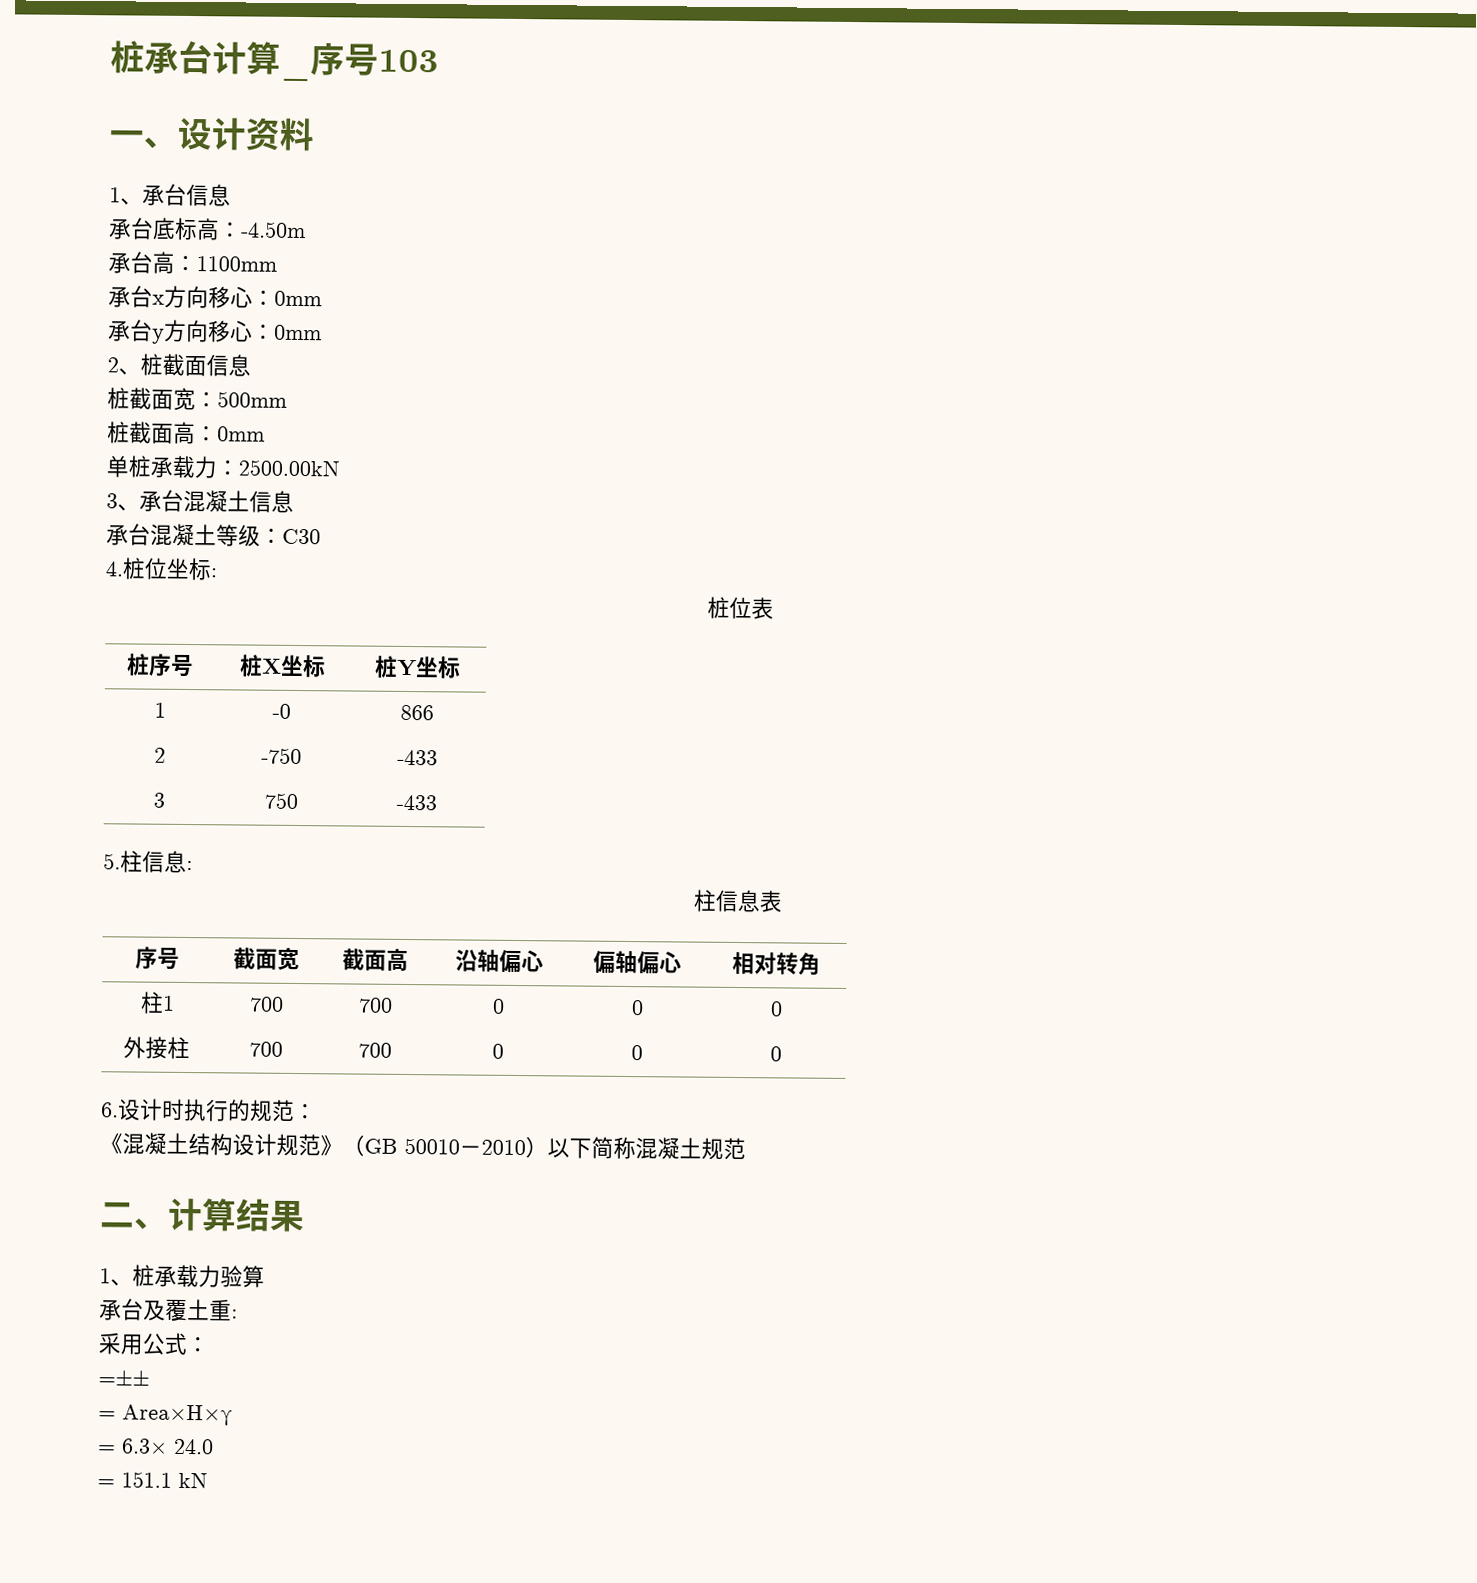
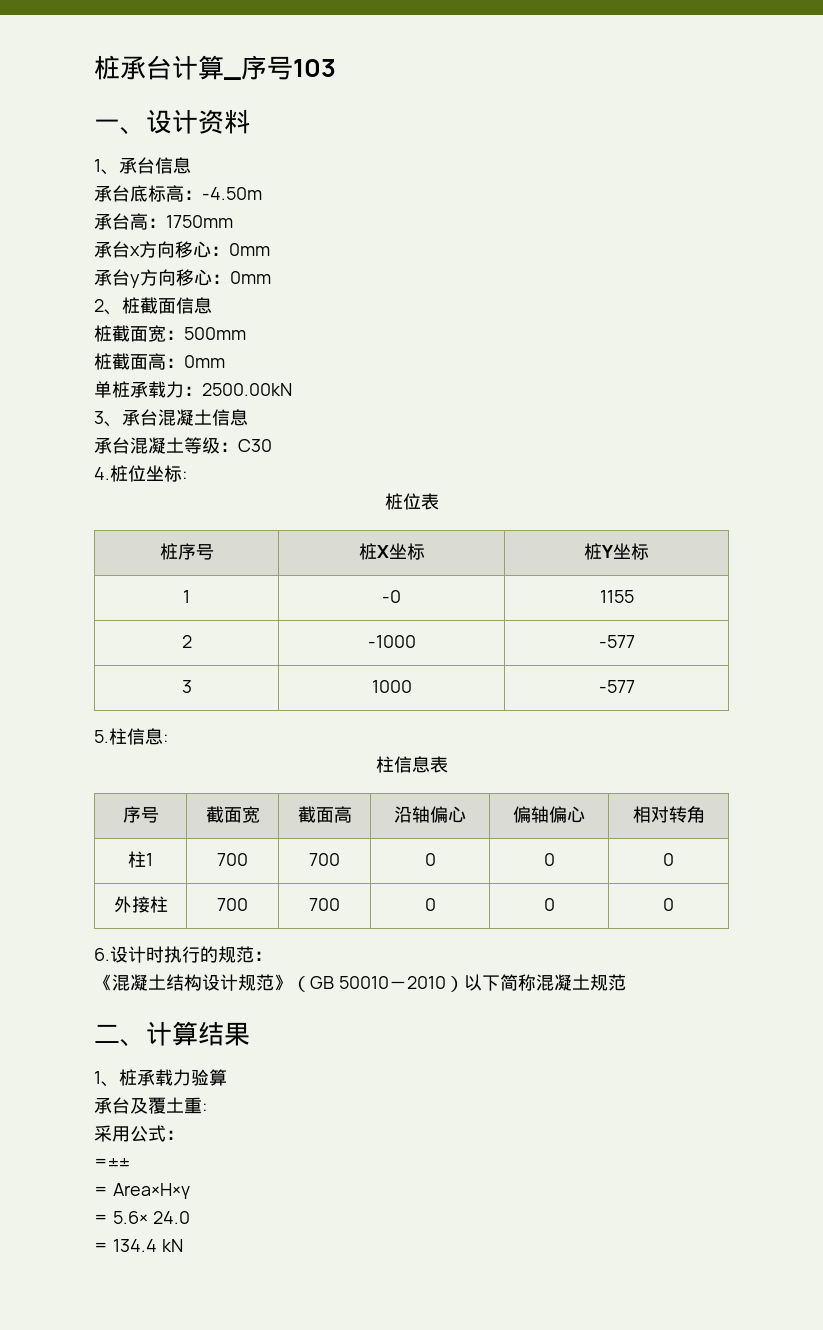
- 承台高：1100mm
+ 承台高：1750mm
- 1 | -0 | 866
+ 1 | -0 | 1155
- 2 | -750 | -433
+ 2 | -1000 | -577
- 3 | 750 | -433
+ 3 | 1000 | -577
- = 6.3× 24.0
+ = 5.6× 24.0
- = 151.1 kN
+ = 134.4 kN

